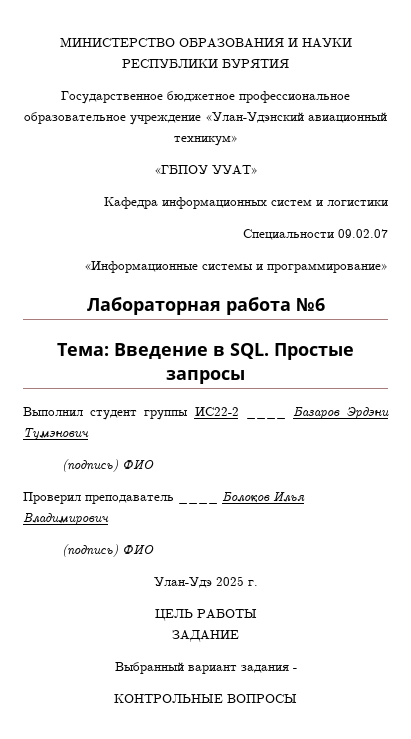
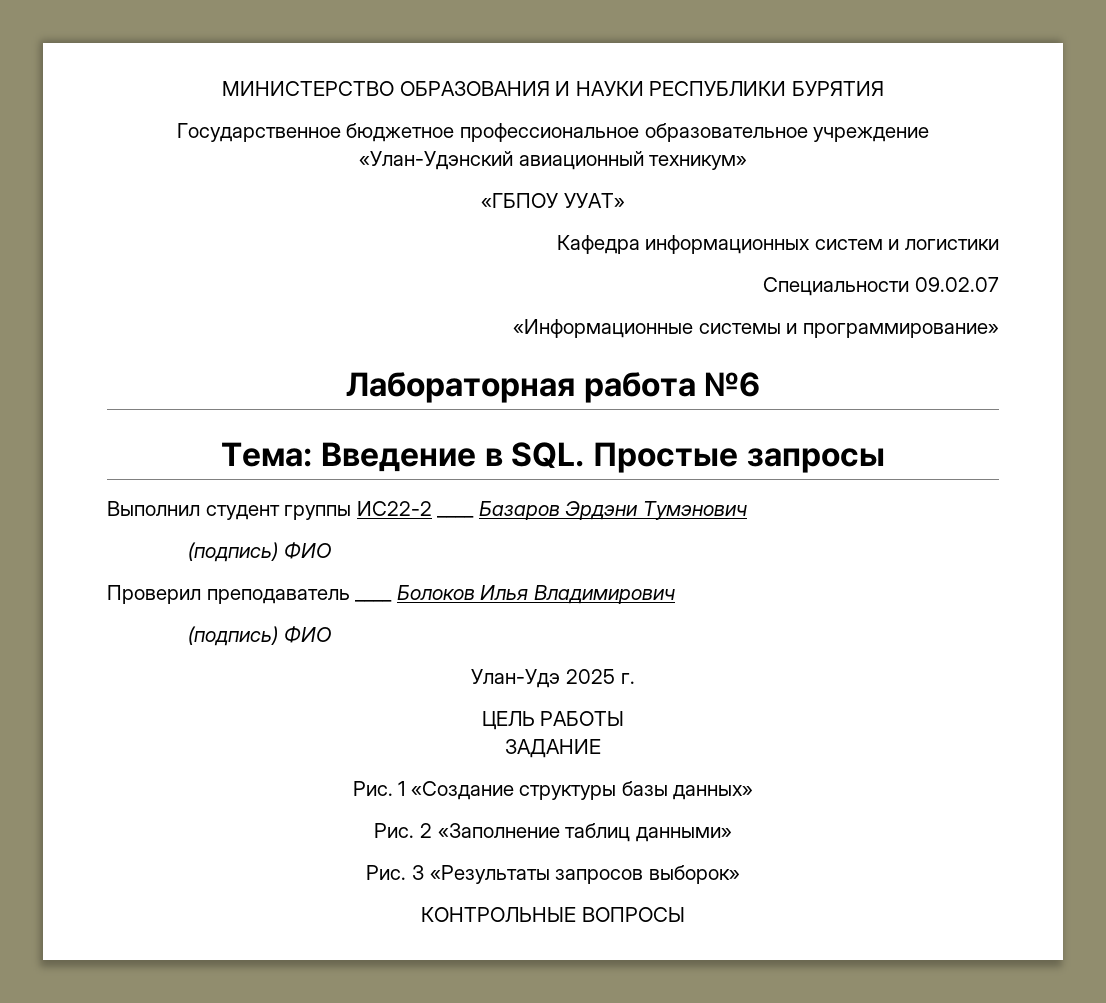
- Выбранный вариант задания -
+ Рис. 1 «Создание структуры базы данных»
+ Рис. 2 «Заполнение таблиц данными»
+ Рис. 3 «Результаты запросов выборок»

